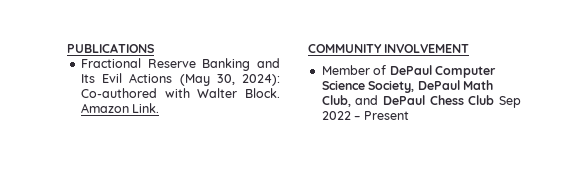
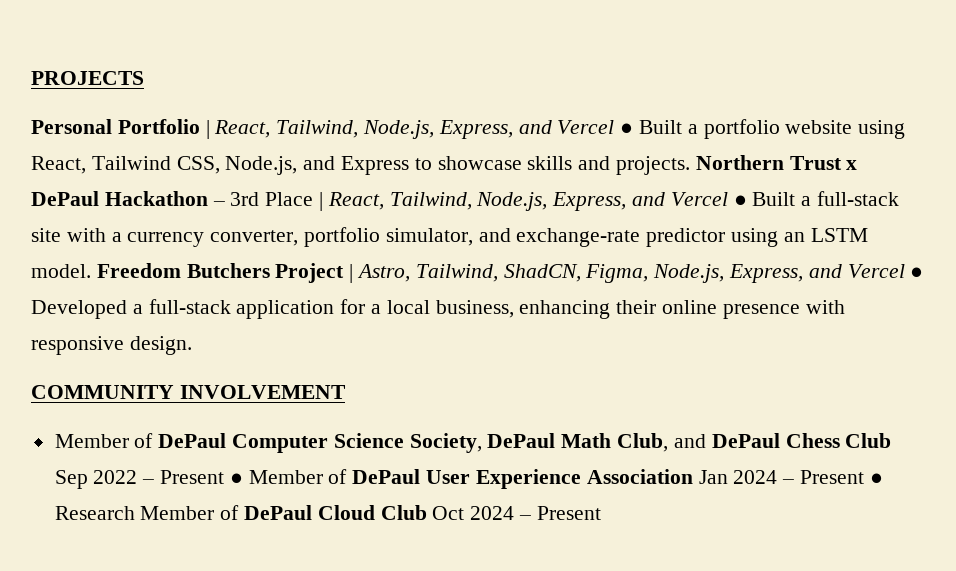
- PUBLICATIONS
- Fractional Reserve Banking and Its Evil Actions (May 30, 2024): Co-authored with Walter Block. Amazon Link.
+ PROJECTS
+ Personal Portfolio | React, Tailwind, Node.js, Express, and Vercel ● Built a portfolio website using React, Tailwind CSS, Node.js, and Express to showcase skills and projects. Northern Trust x DePaul Hackathon – 3rd Place | React, Tailwind, Node.js, Express, and Vercel ● Built a full-stack site with a currency converter, portfolio simulator, and exchange-rate predictor using an LSTM model. Freedom Butchers Project | Astro, Tailwind, ShadCN, Figma, Node.js, Express, and Vercel ● Developed a full-stack application for a local business, enhancing their online presence with responsive design.
- Member of DePaul Computer Science Society, DePaul Math Club, and DePaul Chess Club Sep 2022 – Present
+ Member of DePaul Computer Science Society, DePaul Math Club, and DePaul Chess Club Sep 2022 – Present ● Member of DePaul User Experience Association Jan 2024 – Present ● Research Member of DePaul Cloud Club Oct 2024 – Present

